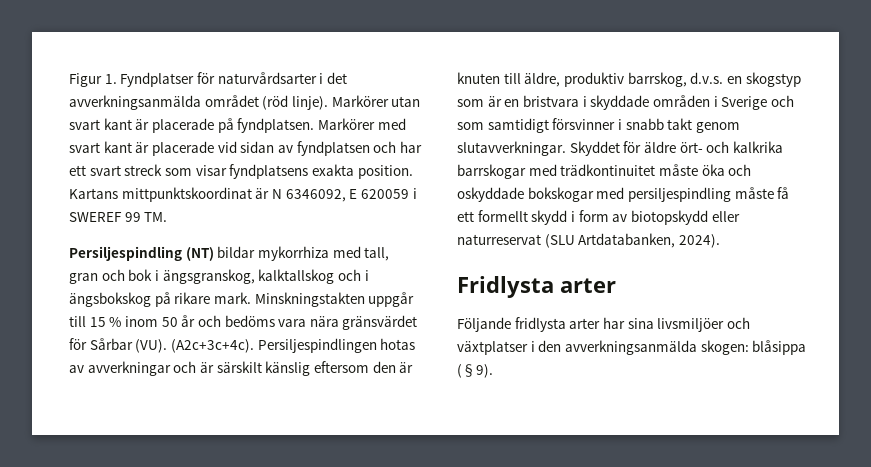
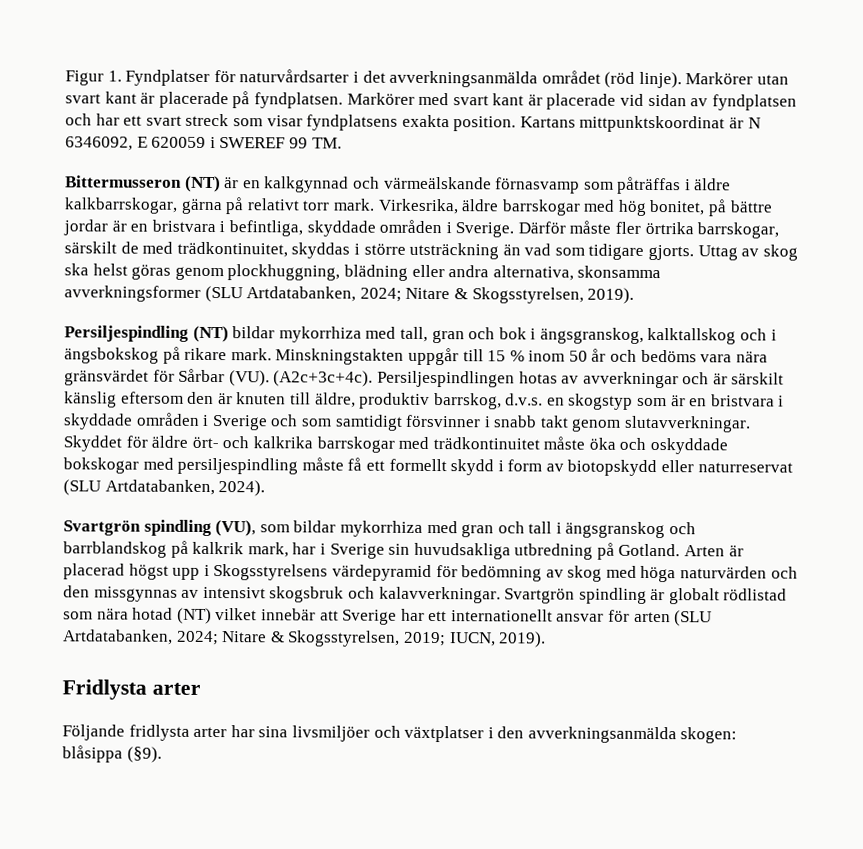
+ Bittermusseron (NT) är en kalkgynnad och värmeälskande förnasvamp som påträffas i äldre kalkbarrskogar, gärna på relativt torr mark. Virkesrika, äldre barrskogar med hög bonitet, på bättre jordar är en bristvara i befintliga, skyddade områden i Sverige. Därför måste fler örtrika barrskogar, särskilt de med trädkontinuitet, skyddas i större utsträckning än vad som tidigare gjorts. Uttag av skog ska helst göras genom plockhuggning, blädning eller andra alternativa, skonsamma avverkningsformer (SLU Artdatabanken, 2024; Nitare & Skogsstyrelsen, 2019).
+ Svartgrön spindling (VU), som bildar mykorrhiza med gran och tall i ängsgranskog och barrblandskog på kalkrik mark, har i Sverige sin huvudsakliga utbredning på Gotland. Arten är placerad högst upp i Skogsstyrelsens värdepyramid för bedömning av skog med höga naturvärden och den missgynnas av intensivt skogsbruk och kalavverkningar. Svartgrön spindling är globalt rödlistad som nära hotad (NT) vilket innebär att Sverige har ett internationellt ansvar för arten (SLU Artdatabanken, 2024; Nitare & Skogsstyrelsen, 2019; IUCN, 2019).

